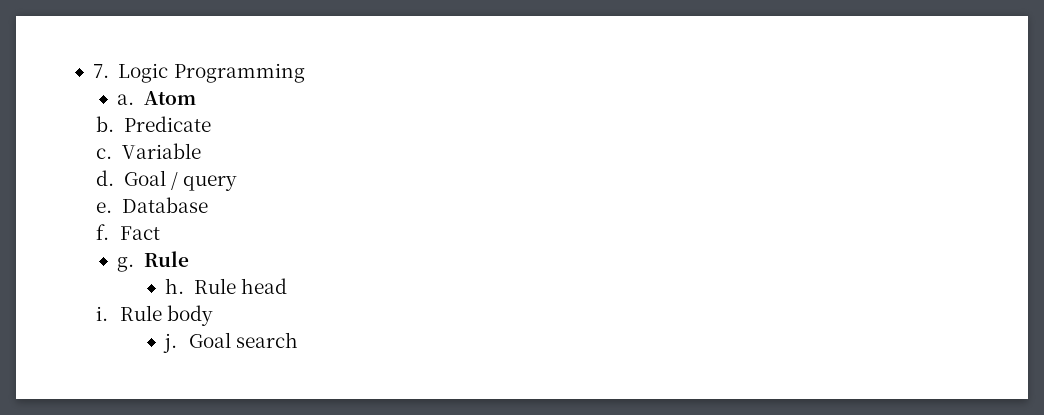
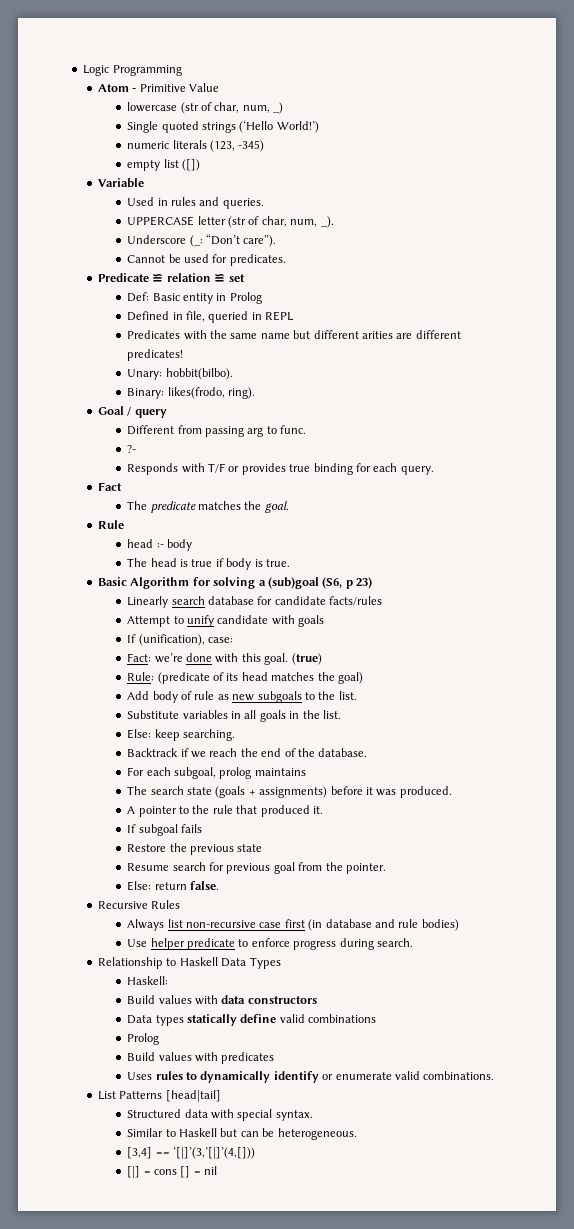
- 7. Logic Programming
+ Logic Programming
- a. Atom
- b. Predicate
- c. Variable
- d. Goal / query
- e. Database
- f. Fact
- g. Rule
+ Atom - Primitive Value
+ lowercase (str of char, num, _)
+ Single quoted strings (‘Hello World!’)
+ numeric literals (123, -345)
+ empty list ([])
+ Variable
+ Used in rules and queries.
+ UPPERCASE letter (str of char, num, _).
+ Underscore (_: “Don’t care”).
+ Cannot be used for predicates.
+ Predicate ≌ relation ≌ set
+ Def: Basic entity in Prolog
+ Defined in file, queried in REPL
+ Predicates with the same name but different arities are different predicates!
+ Unary: hobbit(bilbo).
+ Binary: likes(frodo, ring).
+ Goal / query
+ Different from passing arg to func.
+ ?-
+ Responds with T/F or provides true binding for each query.
+ Fact
+ The predicate matches the goal.
+ Rule
- h. Rule head
- i. Rule body
+ head :- body
- j. Goal search
+ The head is true if body is true.
+ Basic Algorithm for solving a (sub)goal (S6, p 23)
+ Linearly search database for candidate facts/rules
+ Attempt to unify candidate with goals
+ If (unification), case:
+ Fact: we’re done with this goal. (true)
+ Rule: (predicate of its head matches the goal)
+ Add body of rule as new subgoals to the list.
+ Substitute variables in all goals in the list.
+ Else: keep searching.
+ Backtrack if we reach the end of the database.
+ For each subgoal, prolog maintains
+ The search state (goals + assignments) before it was produced.
+ A pointer to the rule that produced it.
+ If subgoal fails
+ Restore the previous state
+ Resume search for previous goal from the pointer.
+ Else: return false.
+ Recursive Rules
+ Always list non-recursive case first (in database and rule bodies)
+ Use helper predicate to enforce progress during search.
+ Relationship to Haskell Data Types
+ Haskell:
+ Build values with data constructors
+ Data types statically define valid combinations
+ Prolog
+ Build values with predicates
+ Uses rules to dynamically identify or enumerate valid combinations.
+ List Patterns [head|tail]
+ Structured data with special syntax.
+ Similar to Haskell but can be heterogeneous.
+ [3,4] == ‘[|]’(3,’[|]’(4,[]))
+ [|] = cons [] = nil

